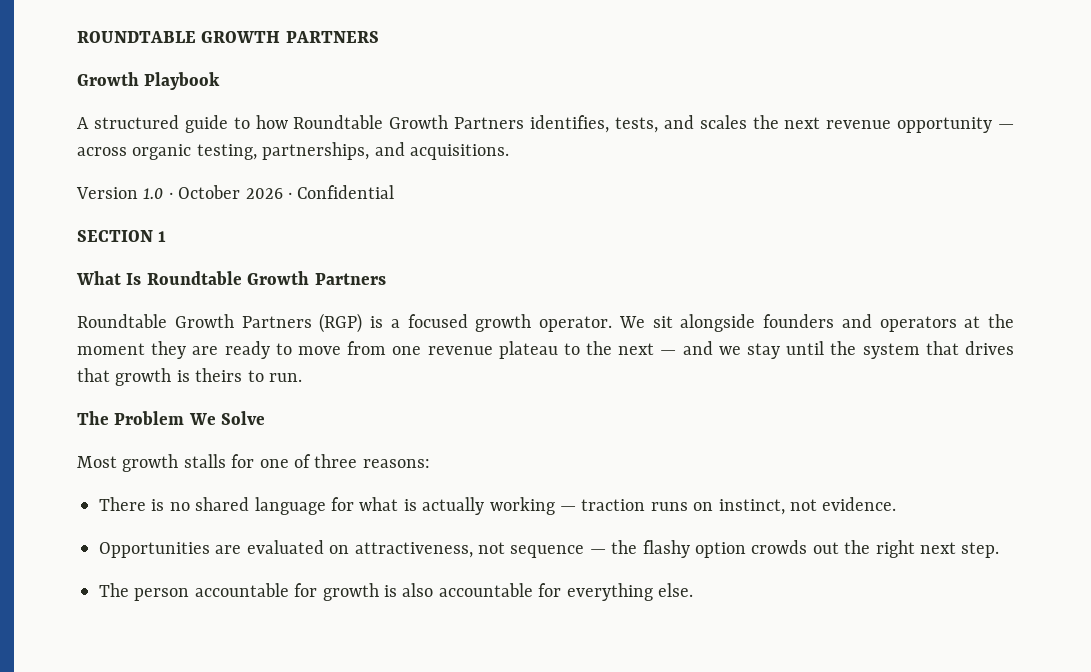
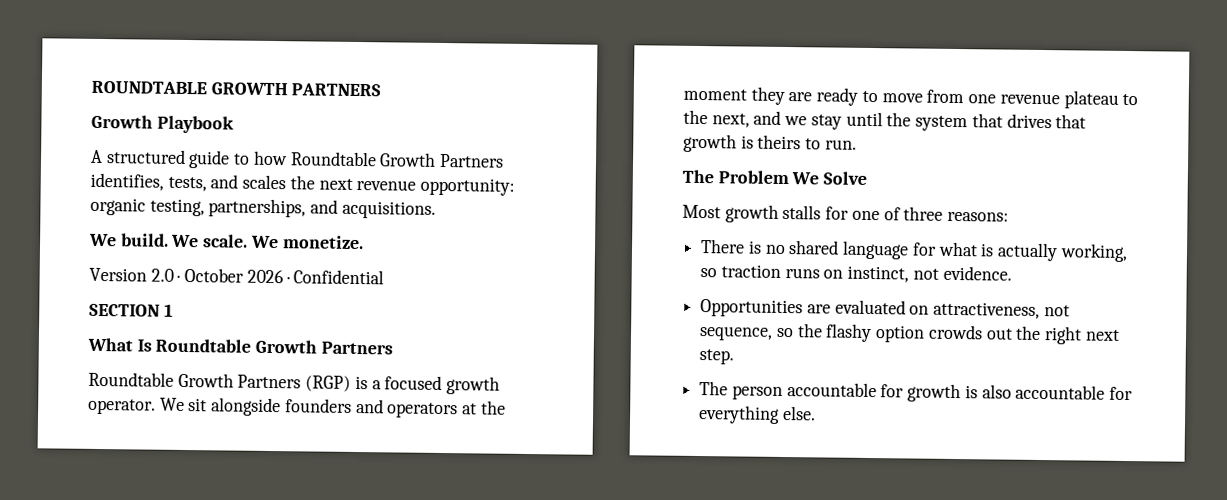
- A structured guide to how Roundtable Growth Partners identifies, tests, and scales the next revenue opportunity — across organic testing, partnerships, and acquisitions.
+ A structured guide to how Roundtable Growth Partners identifies, tests, and scales the next revenue opportunity: organic testing, partnerships, and acquisitions.
+ We build. We scale. We monetize.
- Version 1.0 · October 2026 · Confidential
+ Version 2.0 · October 2026 · Confidential
- We sit alongside founders and operators at the moment they are ready to move from one revenue plateau to the next — and we stay until the system that drives that growth is theirs to run.
+ We sit alongside founders and operators at the moment they are ready to move from one revenue plateau to the next, and we stay until the system that drives that growth is theirs to run.
- There is no shared language for what is actually working — traction runs on instinct, not evidence.
+ There is no shared language for what is actually working, so traction runs on instinct, not evidence.
- Opportunities are evaluated on attractiveness, not sequence — the flashy option crowds out the right next step.
+ Opportunities are evaluated on attractiveness, not sequence, so the flashy option crowds out the right next step.

